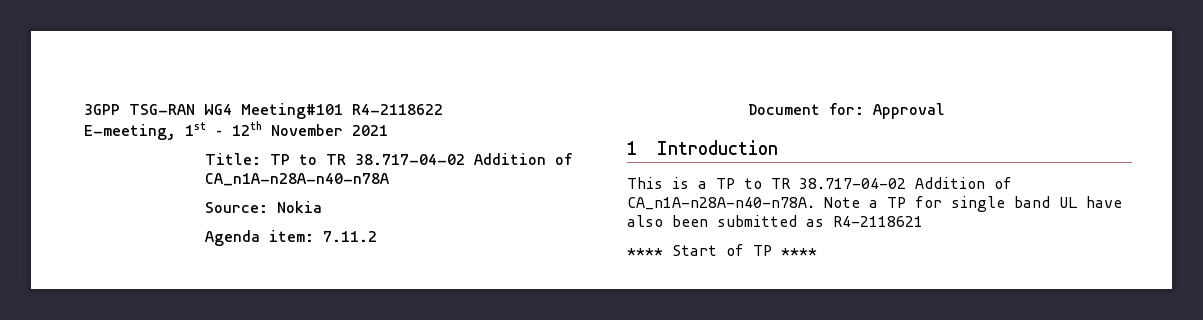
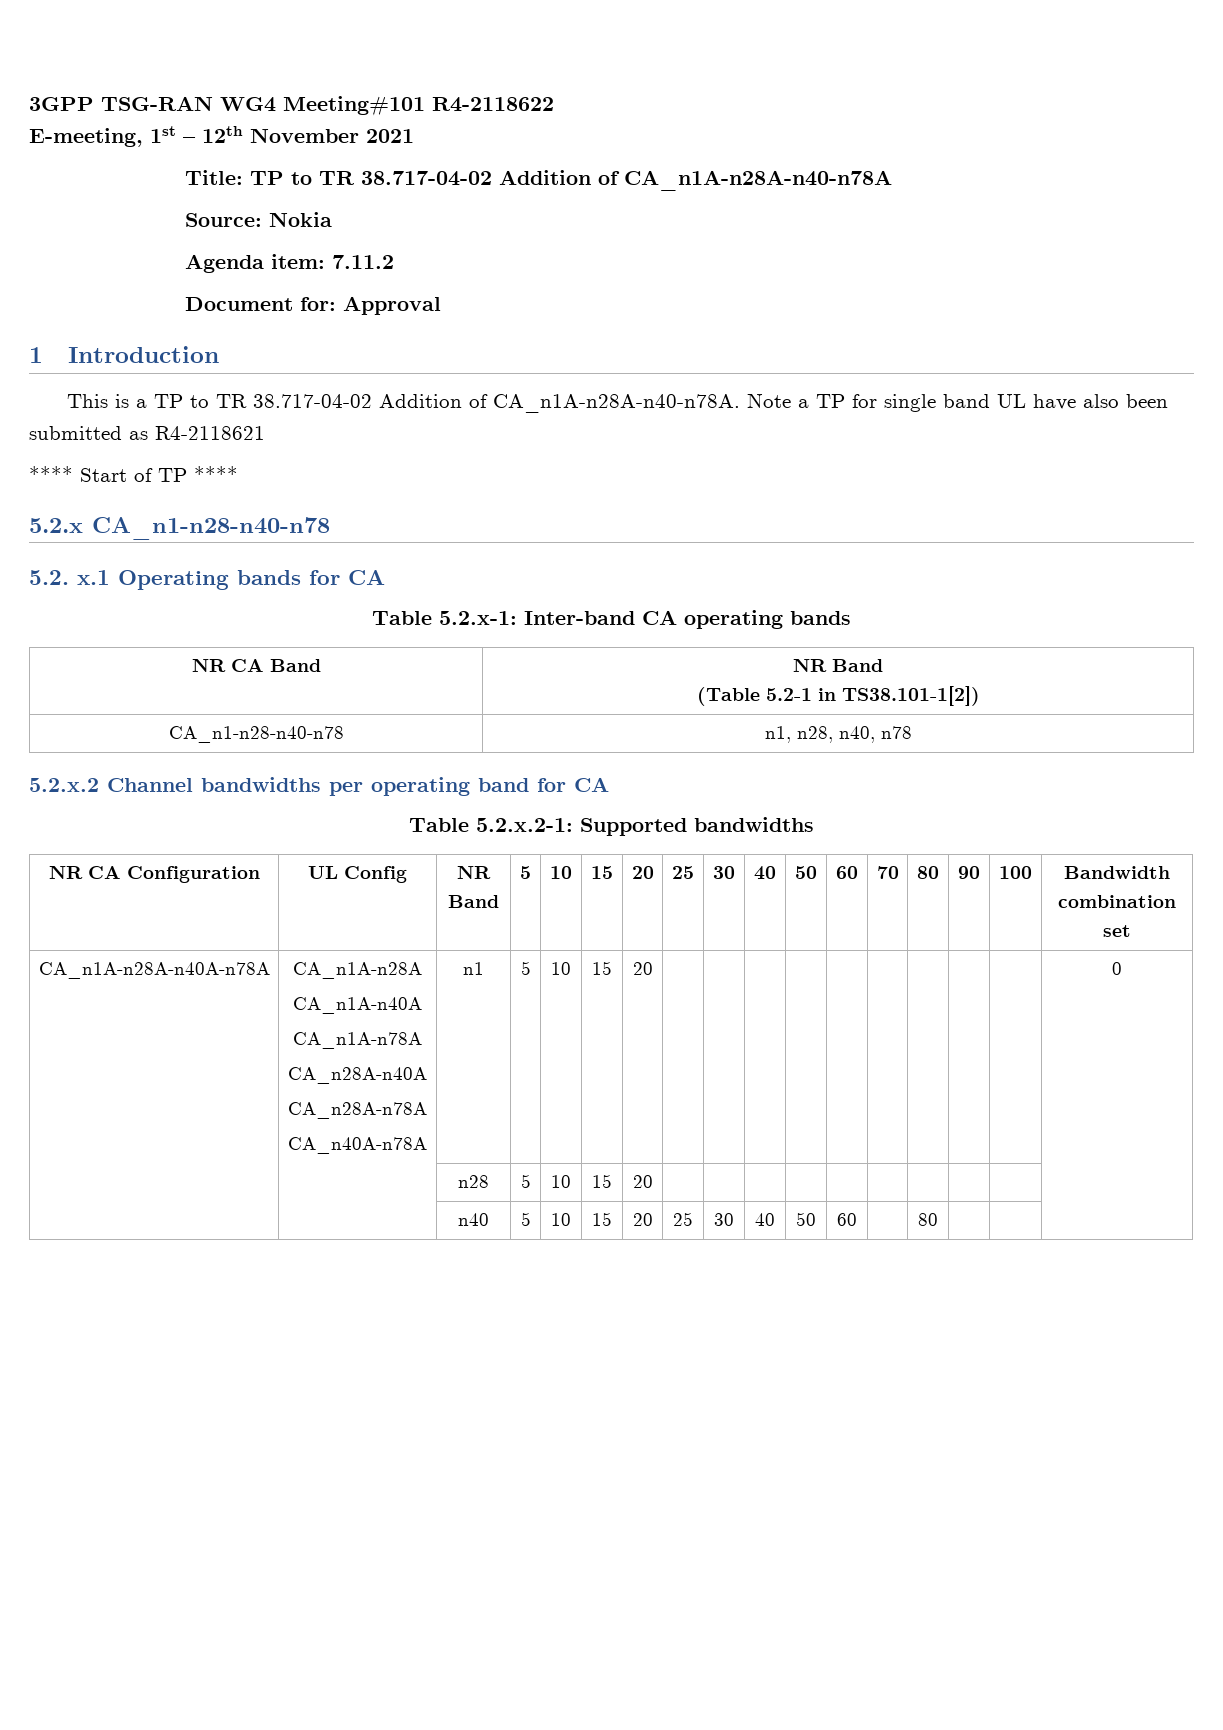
+ 5.2.x CA_n1-n28-n40-n78
+ 5.2. x.1 Operating bands for CA
+ Table 5.2.x-1: Inter-band CA operating bands
+ NR CA Band | NR Band
+ (Table 5.2-1 in TS38.101-1[2])
+ CA_n1-n28-n40-n78 | n1, n28, n40, n78
+ 5.2.x.2 Channel bandwidths per operating band for CA
+ Table 5.2.x.2-1: Supported bandwidths
+ NR CA Configuration | UL Config | NR Band | 5 | 10 | 15 | 20 | 25 | 30 | 40 | 50 | 60 | 70 | 80 | 90 | 100 | Bandwidth combination set
+ CA_n1A-n28A-n40A-n78A | CA_n1A-n28A
+ CA_n1A-n40A
+ CA_n1A-n78A
+ CA_n28A-n40A
+ CA_n28A-n78A
+ CA_n40A-n78A | n1 | 5 | 10 | 15 | 20 | | | | | | | | | | 0
+ | | n28 | 5 | 10 | 15 | 20 | | | | | | | | | |
+ | | n40 | 5 | 10 | 15 | 20 | 25 | 30 | 40 | 50 | 60 | | 80 | | |

